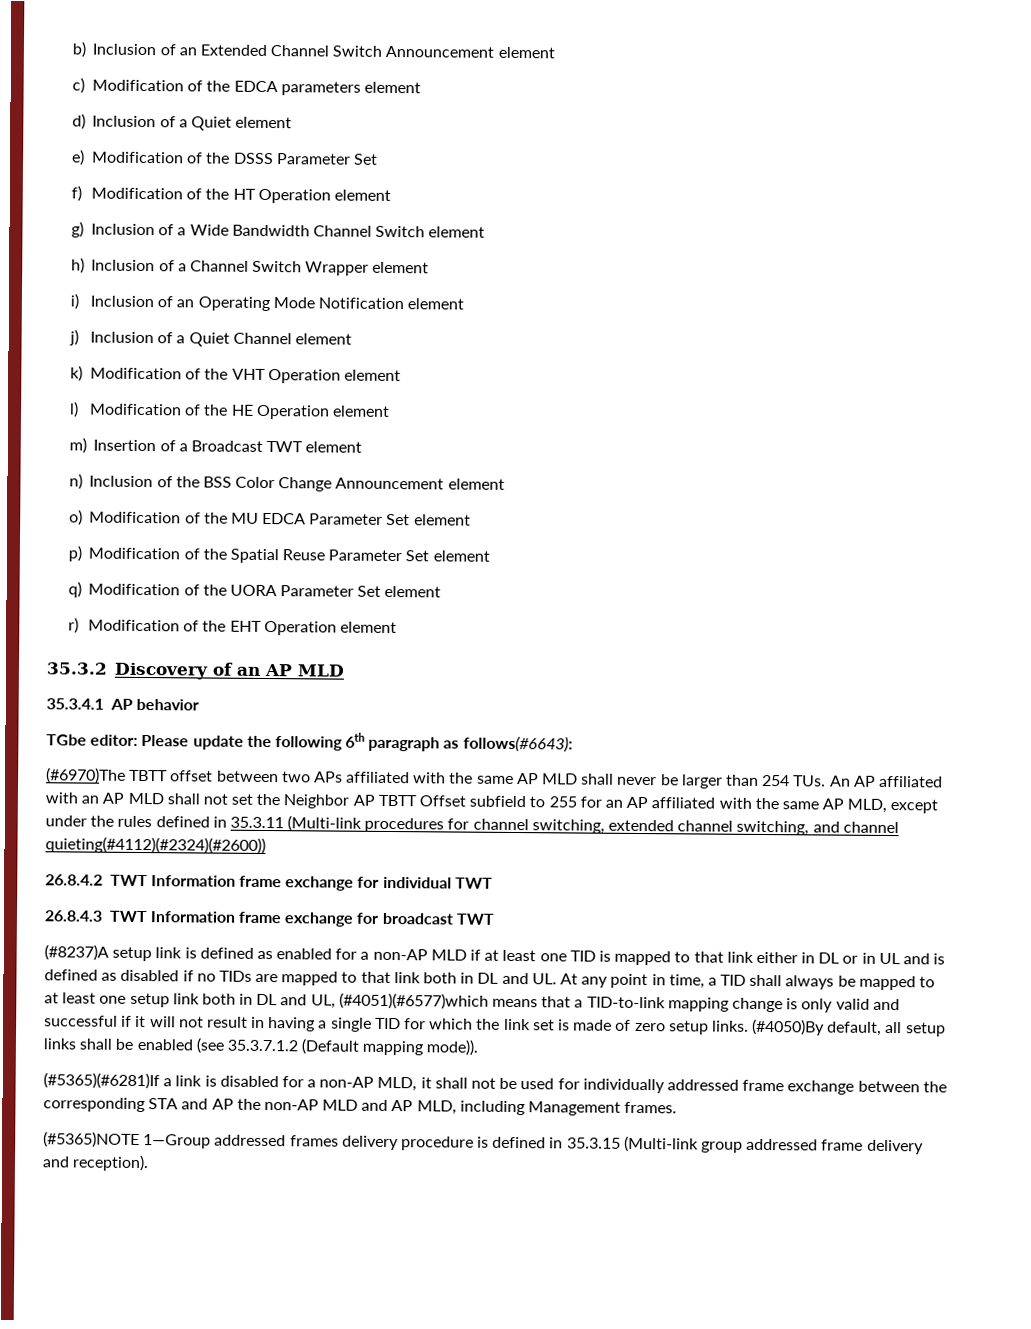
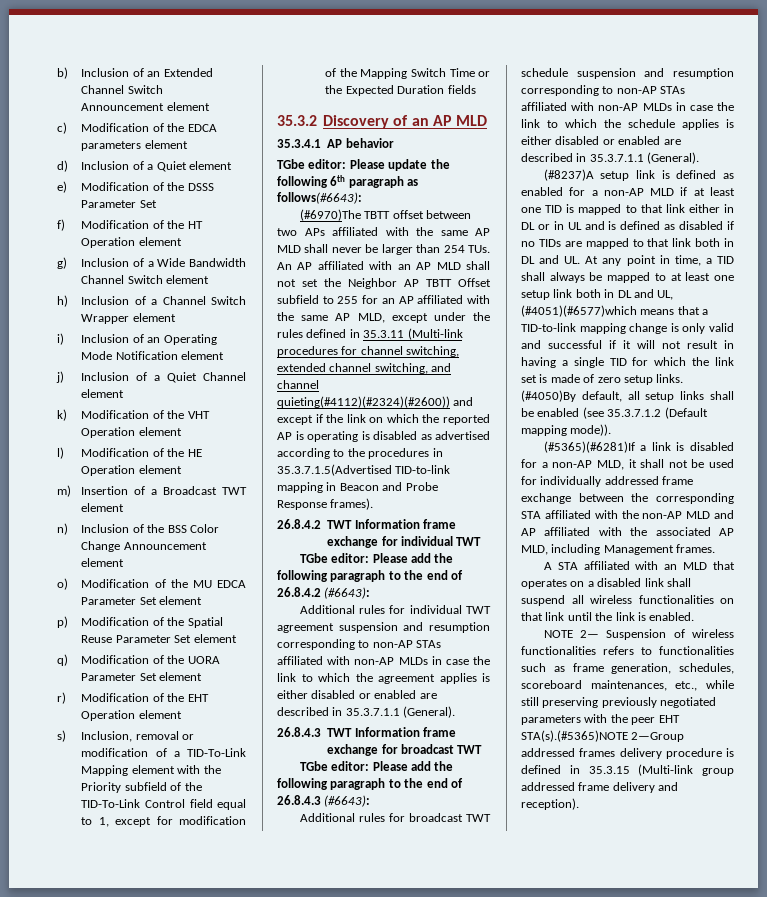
+ s) Inclusion, removal or modification of a TID-To-Link Mapping element with the Priority subfield of the TID-To-Link Control field equal to 1, except for modification of the Mapping Switch Time or the Expected Duration fields
- (#6970)The TBTT offset between two APs affiliated with the same AP MLD shall never be larger than 254 TUs. An AP affiliated with an AP MLD shall not set the Neighbor AP TBTT Offset subfield to 255 for an AP affiliated with the same AP MLD, except under the rules defined in 35.3.11 (Multi-link procedures for channel switching, extended channel switching, and channel quieting(#4112)(#2324)(#2600))
+ (#6970)The TBTT offset between two APs affiliated with the same AP MLD shall never be larger than 254 TUs. An AP affiliated with an AP MLD shall not set the Neighbor AP TBTT Offset subfield to 255 for an AP affiliated with the same AP MLD, except under the rules defined in 35.3.11 (Multi-link procedures for channel switching, extended channel switching, and channel quieting(#4112)(#2324)(#2600)) and except if the link on which the reported AP is operating is disabled as advertised according to the procedures in 35.3.7.1.5(Advertised TID-to-link mapping in Beacon and Probe Response frames).
+ TGbe editor: Please add the following paragraph to the end of 26.8.4.2 (#6643):
+ Additional rules for individual TWT agreement suspension and resumption corresponding to non-AP STAs affiliated with non-AP MLDs in case the link to which the agreement applies is either disabled or enabled are described in 35.3.7.1.1 (General).
+ TGbe editor: Please add the following paragraph to the end of 26.8.4.3 (#6643):
+ Additional rules for broadcast TWT schedule suspension and resumption corresponding to non-AP STAs affiliated with non-AP MLDs in case the link to which the schedule applies is either disabled or enabled are described in 35.3.7.1.1 (General).
- (#5365)(#6281)If a link is disabled for a non-AP MLD, it shall not be used for individually addressed frame exchange between the corresponding STA and AP the non-AP MLD and AP MLD, including Management frames.
+ (#5365)(#6281)If a link is disabled for a non-AP MLD, it shall not be used for individually addressed frame exchange between the corresponding STA affiliated with the non-AP MLD and AP affiliated with the associated AP MLD, including Management frames.
- (#5365)NOTE 1—Group addressed frames delivery procedure is defined in 35.3.15 (Multi-link group addressed frame delivery and reception).
+ A STA affiliated with an MLD that operates on a disabled link shall suspend all wireless functionalities on that link until the link is enabled.
+ NOTE 2— Suspension of wireless functionalities refers to functionalities such as frame generation, schedules, scoreboard maintenances, etc., while still preserving previously negotiated parameters with the peer EHT STA(s).(#5365)NOTE 2—Group addressed frames delivery procedure is defined in 35.3.15 (Multi-link group addressed frame delivery and reception).

